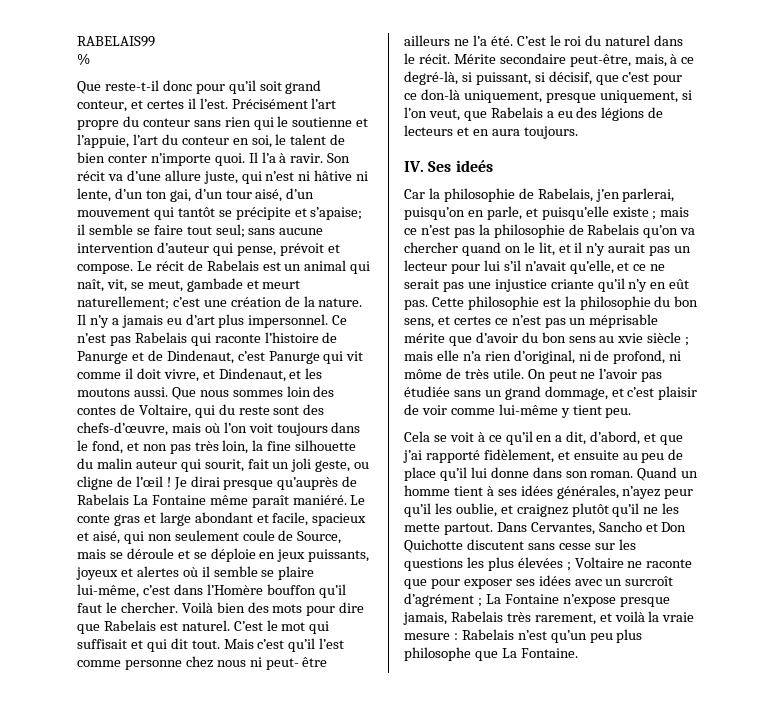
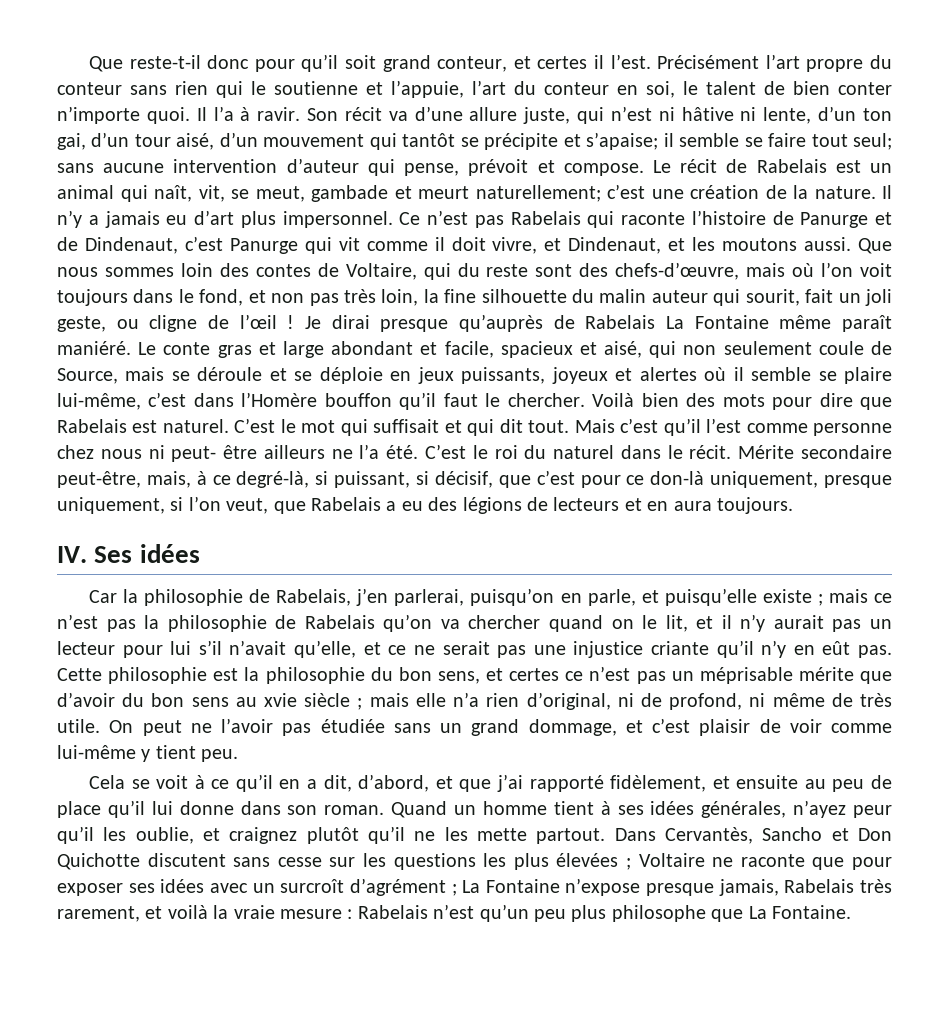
- RABELAIS99
- %
- IV. Ses ideés
+ IV. Ses idées
- Cette philosophie est la philosophie du bon sens, et certes ce n’est pas un méprisable mérite que d’avoir du bon sens au xvie siècle ; mais elle n’a rien d’original, ni de profond, ni môme de très utile.
+ Cette philosophie est la philosophie du bon sens, et certes ce n’est pas un méprisable mérite que d’avoir du bon sens au xvie siècle ; mais elle n’a rien d’original, ni de profond, ni même de très utile.
- Dans Cervantes, Sancho et Don Quichotte discutent sans cesse sur les questions les plus élevées ; Voltaire ne raconte que pour exposer ses idées avec un surcroît d’agrément ; La Fontaine n’expose presque jamais, Rabelais très rarement, et voilà la vraie mesure : Rabelais n’est qu’un peu plus philosophe que La Fontaine.
+ Dans Cervantès, Sancho et Don Quichotte discutent sans cesse sur les questions les plus élevées ; Voltaire ne raconte que pour exposer ses idées avec un surcroît d’agrément ; La Fontaine n’expose presque jamais, Rabelais très rarement, et voilà la vraie mesure : Rabelais n’est qu’un peu plus philosophe que La Fontaine.

